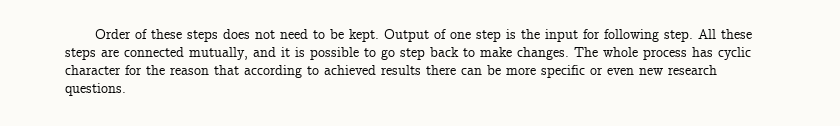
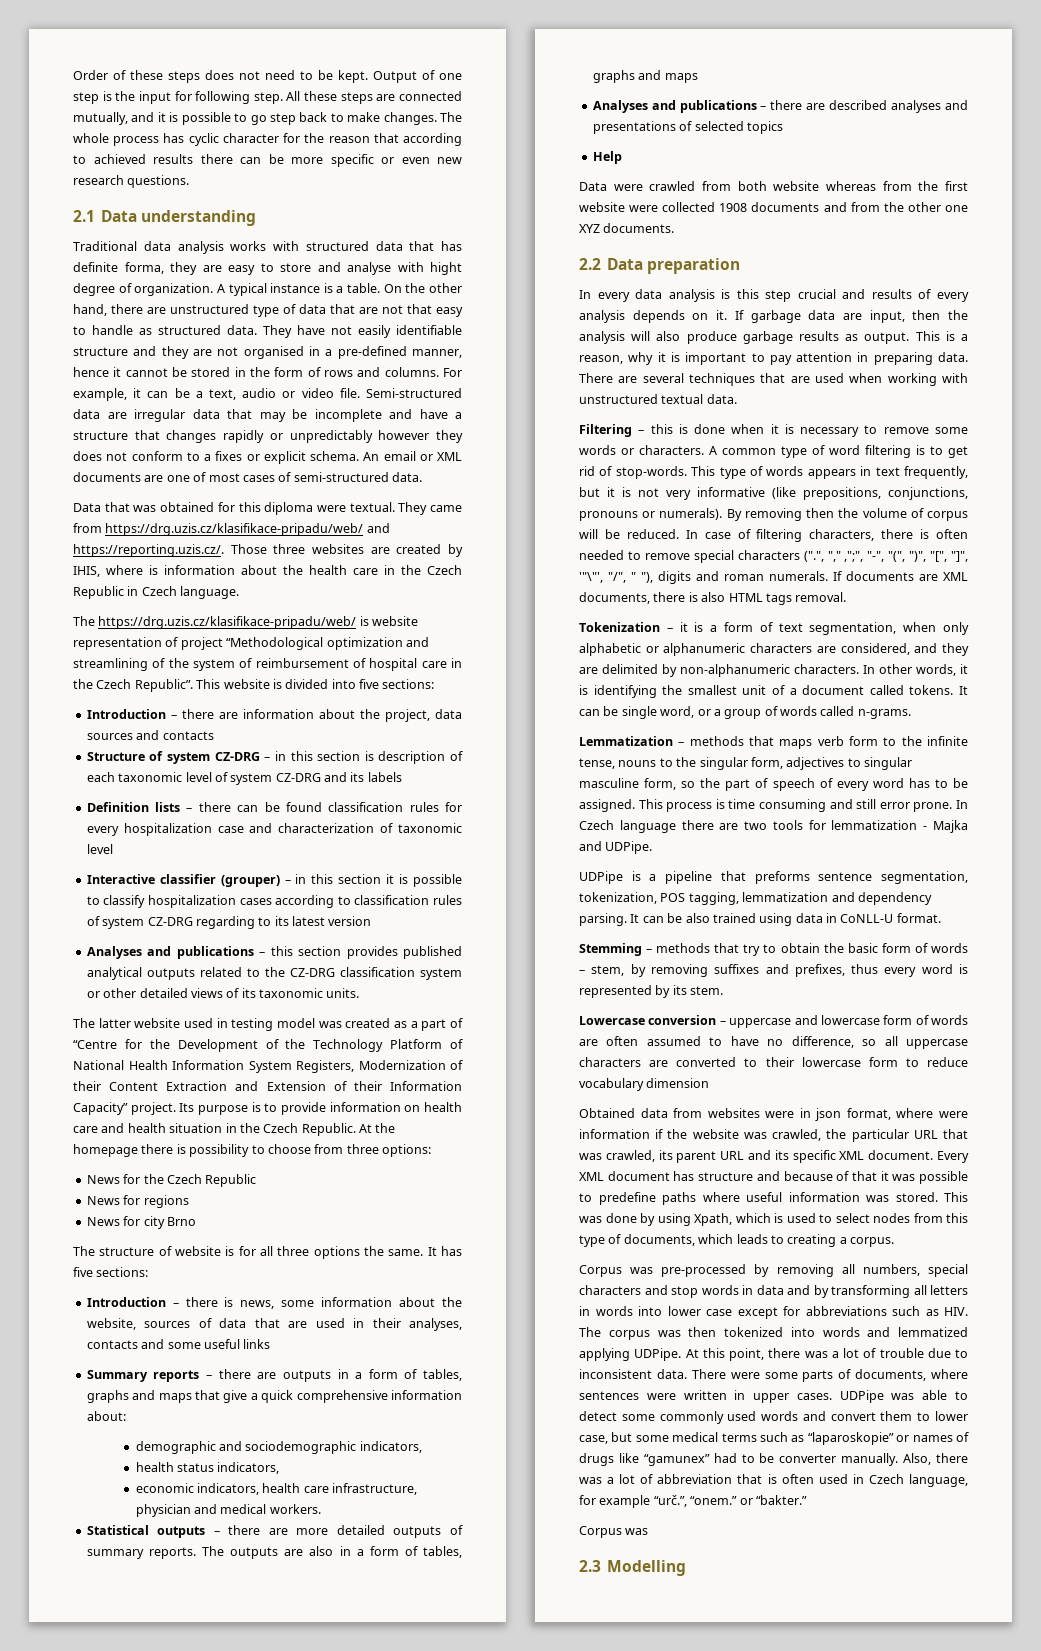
+ 2.1 Data understanding
+ Traditional data analysis works with structured data that has definite forma, they are easy to store and analyse with hight degree of organization. A typical instance is a table. On the other hand, there are unstructured type of data that are not that easy to handle as structured data. They have not easily identifiable structure and they are not organised in a pre-defined manner, hence it cannot be stored in the form of rows and columns. For example, it can be a text, audio or video file. Semi-structured data are irregular data that may be incomplete and have a structure that changes rapidly or unpredictably however they does not conform to a fixes or explicit schema. An email or XML documents are one of most cases of semi-structured data.
+ Data that was obtained for this diploma were textual. They came from https://drg.uzis.cz/klasifikace-pripadu/web/ and https://reporting.uzis.cz/. Those three websites are created by IHIS, where is information about the health care in the Czech Republic in Czech language.
+ The https://drg.uzis.cz/klasifikace-pripadu/web/ is website representation of project “Methodological optimization and streamlining of the system of reimbursement of hospital care in the Czech Republic”. This website is divided into five sections:
+ Introduction – there are information about the project, data sources and contacts
+ Structure of system CZ-DRG – in this section is description of each taxonomic level of system CZ-DRG and its labels
+ Definition lists – there can be found classification rules for every hospitalization case and characterization of taxonomic level
+ Interactive classifier (grouper) – in this section it is possible to classify hospitalization cases according to classification rules of system CZ-DRG regarding to its latest version
+ Analyses and publications – this section provides published analytical outputs related to the CZ-DRG classification system or other detailed views of its taxonomic units.
+ The latter website used in testing model was created as a part of “Centre for the Development of the Technology Platform of National Health Information System Registers, Modernization of their Content Extraction and Extension of their Information Capacity” project. Its purpose is to provide information on health care and health situation in the Czech Republic. At the homepage there is possibility to choose from three options:
+ News for the Czech Republic
+ News for regions
+ News for city Brno
+ The structure of website is for all three options the same. It has five sections:
+ Introduction – there is news, some information about the website, sources of data that are used in their analyses, contacts and some useful links
+ Summary reports – there are outputs in a form of tables, graphs and maps that give a quick comprehensive information about:
+ demographic and sociodemographic indicators,
+ health status indicators,
+ economic indicators, health care infrastructure, physician and medical workers.
+ Statistical outputs – there are more detailed outputs of summary reports. The outputs are also in a form of tables, graphs and maps
+ Analyses and publications – there are described analyses and presentations of selected topics
+ Help
+ Data were crawled from both website whereas from the first website were collected 1908 documents and from the other one XYZ documents.
+ 2.2 Data preparation
+ In every data analysis is this step crucial and results of every analysis depends on it. If garbage data are input, then the analysis will also produce garbage results as output. This is a reason, why it is important to pay attention in preparing data. There are several techniques that are used when working with unstructured textual data.
+ Filtering – this is done when it is necessary to remove some words or characters. A common type of word filtering is to get rid of stop-words. This type of words appears in text frequently, but it is not very informative (like prepositions, conjunctions, pronouns or numerals). By removing then the volume of corpus will be reduced. In case of filtering characters, there is often needed to remove special characters (".", "," ,";", "-", "(", ")", "[", "]", '"\"', "/", " "), digits and roman numerals. If documents are XML documents, there is also HTML tags removal.
+ Tokenization – it is a form of text segmentation, when only alphabetic or alphanumeric characters are considered, and they are delimited by non-alphanumeric characters. In other words, it is identifying the smallest unit of a document called tokens. It can be single word, or a group of words called n-grams.
+ Lemmatization – methods that maps verb form to the infinite tense, nouns to the singular form, adjectives to singular masculine form, so the part of speech of every word has to be assigned. This process is time consuming and still error prone. In Czech language there are two tools for lemmatization - Majka and UDPipe.
+ UDPipe is a pipeline that preforms sentence segmentation, tokenization, POS tagging, lemmatization and dependency parsing. It can be also trained using data in CoNLL-U format.
+ Stemming – methods that try to obtain the basic form of words – stem, by removing suffixes and prefixes, thus every word is represented by its stem.
+ Lowercase conversion – uppercase and lowercase form of words are often assumed to have no difference, so all uppercase characters are converted to their lowercase form to reduce vocabulary dimension
+ Obtained data from websites were in json format, where were information if the website was crawled, the particular URL that was crawled, its parent URL and its specific XML document. Every XML document has structure and because of that it was possible to predefine paths where useful information was stored. This was done by using Xpath, which is used to select nodes from this type of documents, which leads to creating a corpus.
+ Corpus was pre-processed by removing all numbers, special characters and stop words in data and by transforming all letters in words into lower case except for abbreviations such as HIV. The corpus was then tokenized into words and lemmatized applying UDPipe. At this point, there was a lot of trouble due to inconsistent data. There were some parts of documents, where sentences were written in upper cases. UDPipe was able to detect some commonly used words and convert them to lower case, but some medical terms such as “laparoskopie” or names of drugs like “gamunex” had to be converter manually. Also, there was a lot of abbreviation that is often used in Czech language, for example “urč.”, “onem.” or “bakter.”
+ Corpus was
+ 2.3 Modelling

